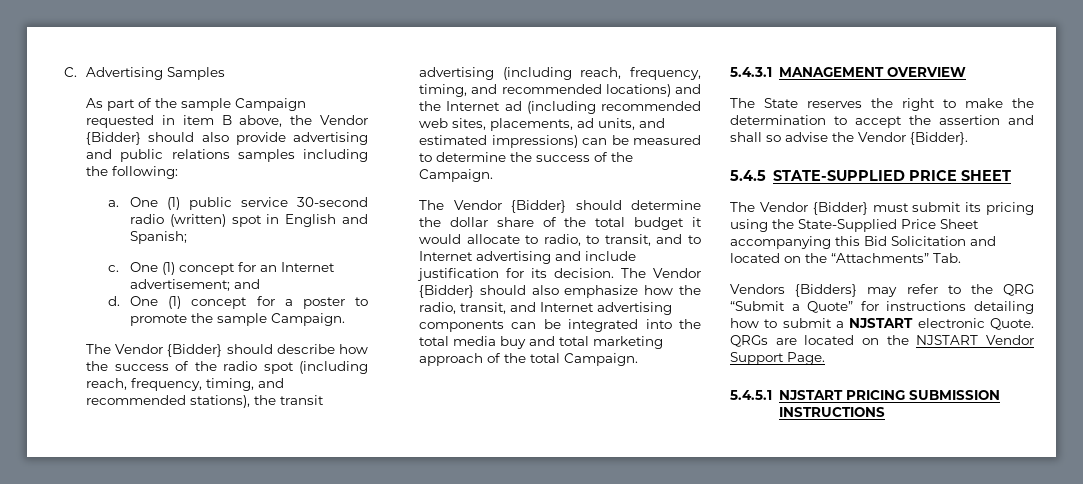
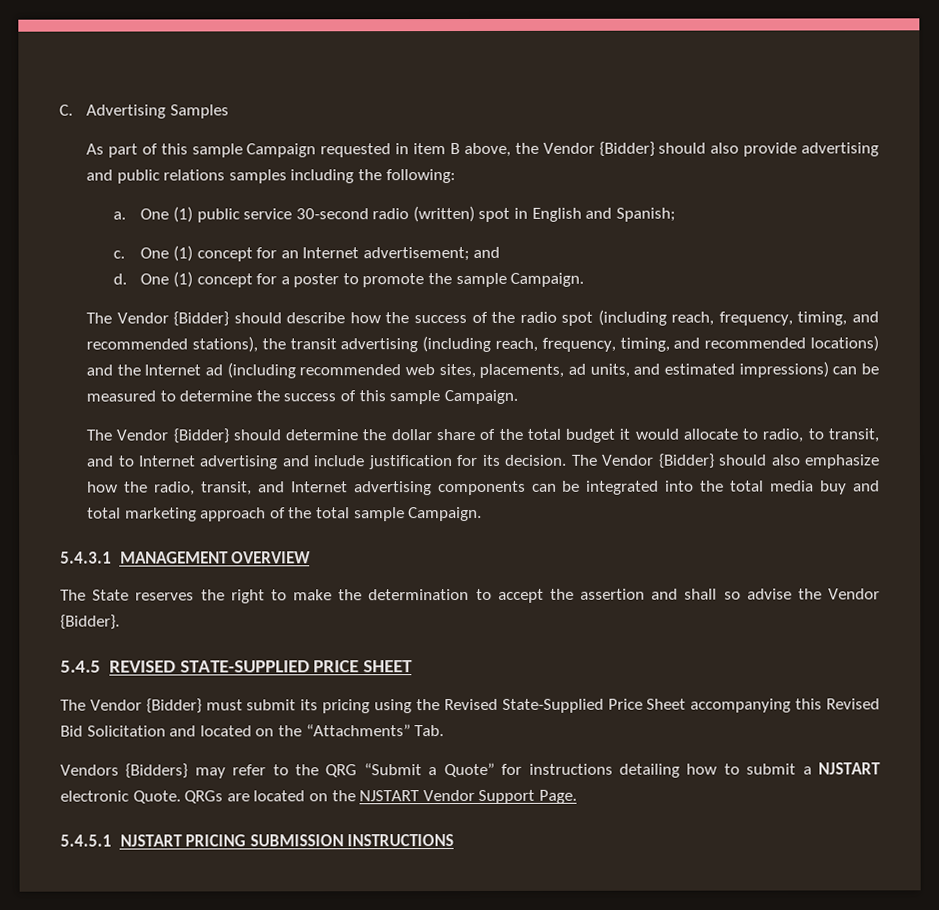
- As part of the sample Campaign requested in item B above, the Vendor {Bidder} should also provide advertising and public relations samples including the following:
+ As part of this sample Campaign requested in item B above, the Vendor {Bidder} should also provide advertising and public relations samples including the following:
- The Vendor {Bidder} should describe how the success of the radio spot (including reach, frequency, timing, and recommended stations), the transit advertising (including reach, frequency, timing, and recommended locations) and the Internet ad (including recommended web sites, placements, ad units, and estimated impressions) can be measured to determine the success of the Campaign.
+ The Vendor {Bidder} should describe how the success of the radio spot (including reach, frequency, timing, and recommended stations), the transit advertising (including reach, frequency, timing, and recommended locations) and the Internet ad (including recommended web sites, placements, ad units, and estimated impressions) can be measured to determine the success of this sample Campaign.
- The Vendor {Bidder} should also emphasize how the radio, transit, and Internet advertising components can be integrated into the total media buy and total marketing approach of the total Campaign.
+ The Vendor {Bidder} should also emphasize how the radio, transit, and Internet advertising components can be integrated into the total media buy and total marketing approach of the total sample Campaign.
- 5.4.5 STATE-SUPPLIED PRICE SHEET
+ 5.4.5 REVISED STATE-SUPPLIED PRICE SHEET
- The Vendor {Bidder} must submit its pricing using the State-Supplied Price Sheet accompanying this Bid Solicitation and located on the “Attachments” Tab.
+ The Vendor {Bidder} must submit its pricing using the Revised State-Supplied Price Sheet accompanying this Revised Bid Solicitation and located on the “Attachments” Tab.

